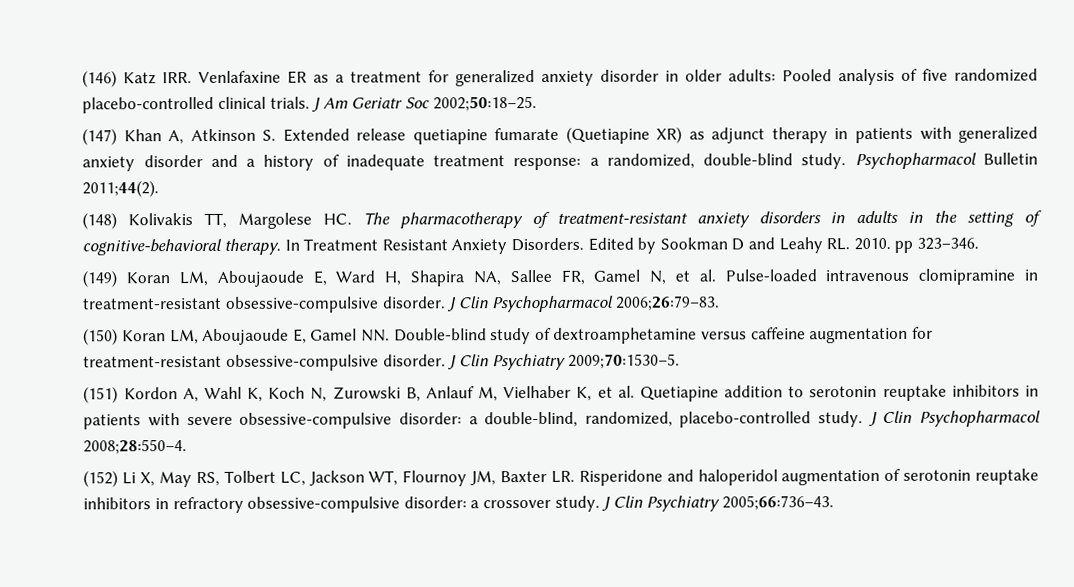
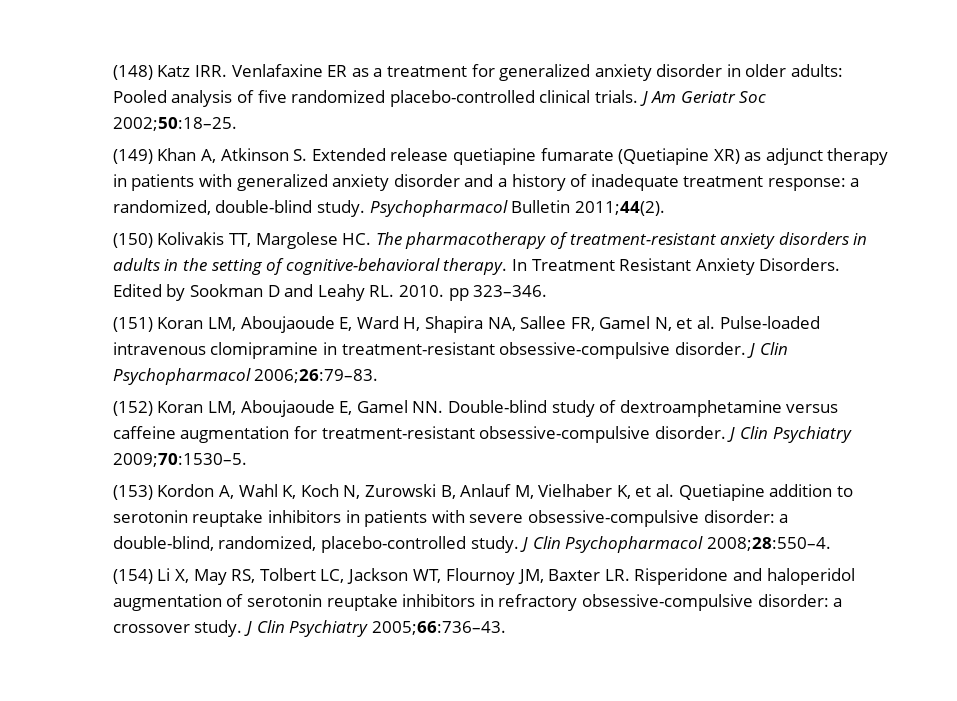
- (146) Katz IRR. Venlafaxine ER as a treatment for generalized anxiety disorder in older adults: Pooled analysis of five randomized placebo-controlled clinical trials.
+ (148) Katz IRR. Venlafaxine ER as a treatment for generalized anxiety disorder in older adults: Pooled analysis of five randomized placebo-controlled clinical trials.
- (147) Khan A, Atkinson S. Extended release quetiapine fumarate (Quetiapine XR) as adjunct therapy in patients with generalized anxiety disorder and a history of inadequate treatment response: a randomized, double-blind study.
+ (149) Khan A, Atkinson S. Extended release quetiapine fumarate (Quetiapine XR) as adjunct therapy in patients with generalized anxiety disorder and a history of inadequate treatment response: a randomized, double-blind study.
- (148) Kolivakis TT, Margolese HC. The pharmacotherapy of treatment-resistant anxiety disorders in adults in the setting of cognitive-behavioral therapy.
+ (150) Kolivakis TT, Margolese HC. The pharmacotherapy of treatment-resistant anxiety disorders in adults in the setting of cognitive-behavioral therapy.
- (149) Koran LM, Aboujaoude E, Ward H, Shapira NA, Sallee FR, Gamel N, et al. Pulse-loaded intravenous clomipramine in treatment-resistant obsessive-compulsive disorder.
+ (151) Koran LM, Aboujaoude E, Ward H, Shapira NA, Sallee FR, Gamel N, et al. Pulse-loaded intravenous clomipramine in treatment-resistant obsessive-compulsive disorder.
- (150) Koran LM, Aboujaoude E, Gamel NN. Double-blind study of dextroamphetamine versus caffeine augmentation for treatment-resistant obsessive-compulsive disorder.
+ (152) Koran LM, Aboujaoude E, Gamel NN. Double-blind study of dextroamphetamine versus caffeine augmentation for treatment-resistant obsessive-compulsive disorder.
- (151) Kordon A, Wahl K, Koch N, Zurowski B, Anlauf M, Vielhaber K, et al. Quetiapine addition to serotonin reuptake inhibitors in patients with severe obsessive-compulsive disorder: a double-blind, randomized, placebo-controlled study.
+ (153) Kordon A, Wahl K, Koch N, Zurowski B, Anlauf M, Vielhaber K, et al. Quetiapine addition to serotonin reuptake inhibitors in patients with severe obsessive-compulsive disorder: a double-blind, randomized, placebo-controlled study.
- (152) Li X, May RS, Tolbert LC, Jackson WT, Flournoy JM, Baxter LR. Risperidone and haloperidol augmentation of serotonin reuptake inhibitors in refractory obsessive-compulsive disorder: a crossover study.
+ (154) Li X, May RS, Tolbert LC, Jackson WT, Flournoy JM, Baxter LR. Risperidone and haloperidol augmentation of serotonin reuptake inhibitors in refractory obsessive-compulsive disorder: a crossover study.

